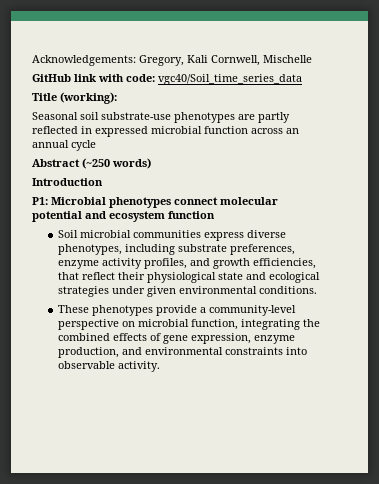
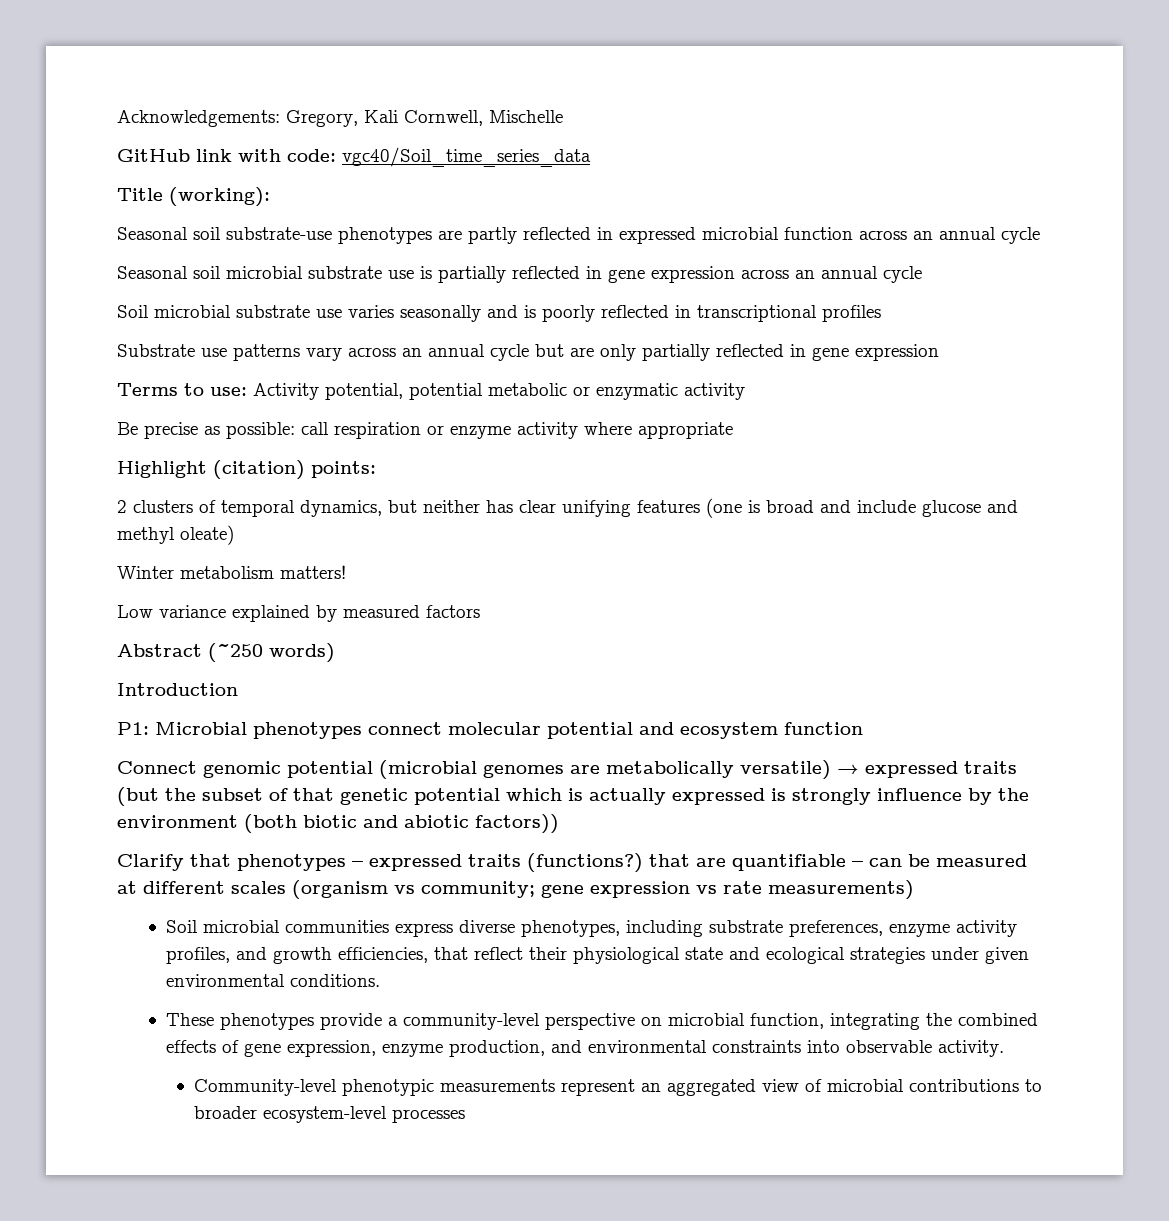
+ Seasonal soil microbial substrate use is partially reflected in gene expression across an annual cycle
+ Soil microbial substrate use varies seasonally and is poorly reflected in transcriptional profiles
+ Substrate use patterns vary across an annual cycle but are only partially reflected in gene expression
+ Terms to use: Activity potential, potential metabolic or enzymatic activity
+ Be precise as possible: call respiration or enzyme activity where appropriate
+ Highlight (citation) points:
+ 2 clusters of temporal dynamics, but neither has clear unifying features (one is broad and include glucose and methyl oleate)
+ Winter metabolism matters!
+ Low variance explained by measured factors
+ Connect genomic potential (microbial genomes are metabolically versatile) → expressed traits (but the subset of that genetic potential which is actually expressed is strongly influence by the environment (both biotic and abiotic factors))
+ Clarify that phenotypes – expressed traits (functions?) that are quantifiable – can be measured at different scales (organism vs community; gene expression vs rate measurements)
+ Community-level phenotypic measurements represent an aggregated view of microbial contributions to broader ecosystem-level processes

